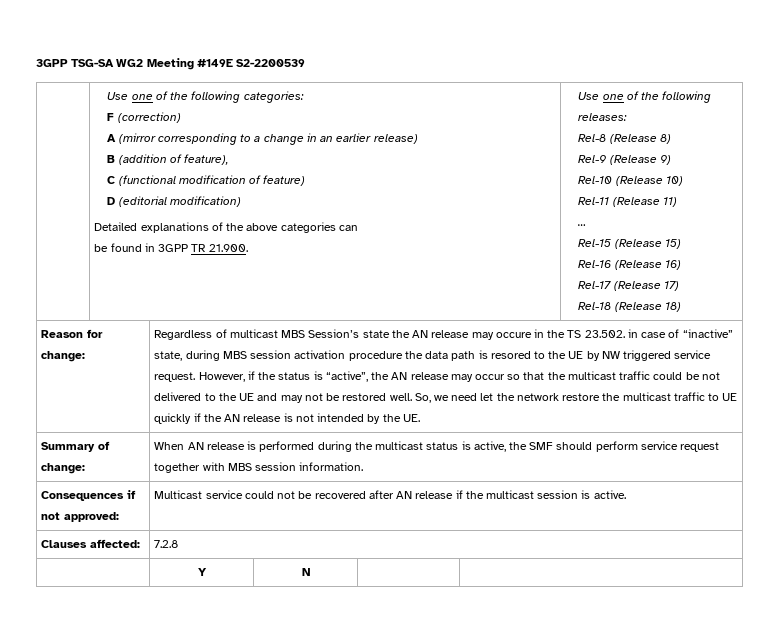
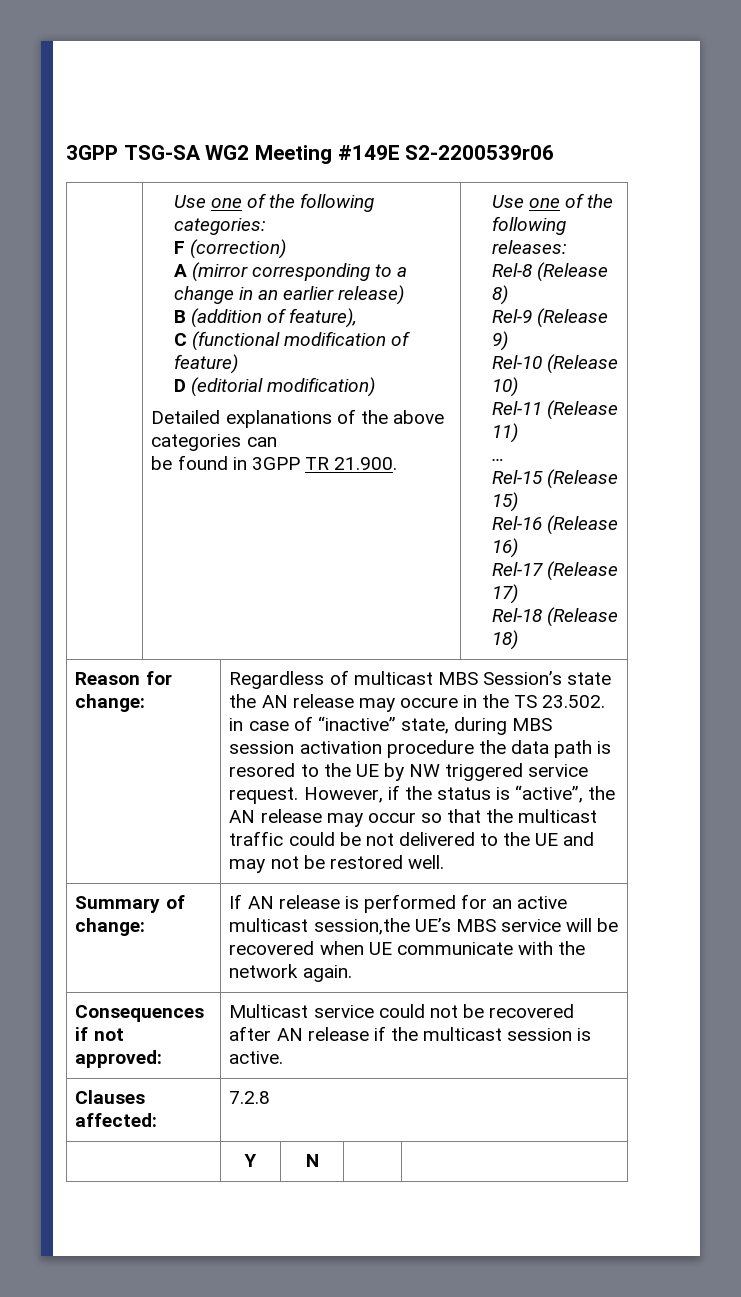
- 3GPP TSG-SA WG2 Meeting #149E S2-2200539
+ 3GPP TSG-SA WG2 Meeting #149E S2-2200539r06
- So, we need let the network restore the multicast traffic to UE quickly if the AN release is not intended by the UE.
- Summary of change: | When AN release is performed during the multicast status is active, the SMF should perform service request together with MBS session information.
+ Summary of change: | If AN release is performed for an active multicast session,the UE’s MBS service will be recovered when UE communicate with the network again.

